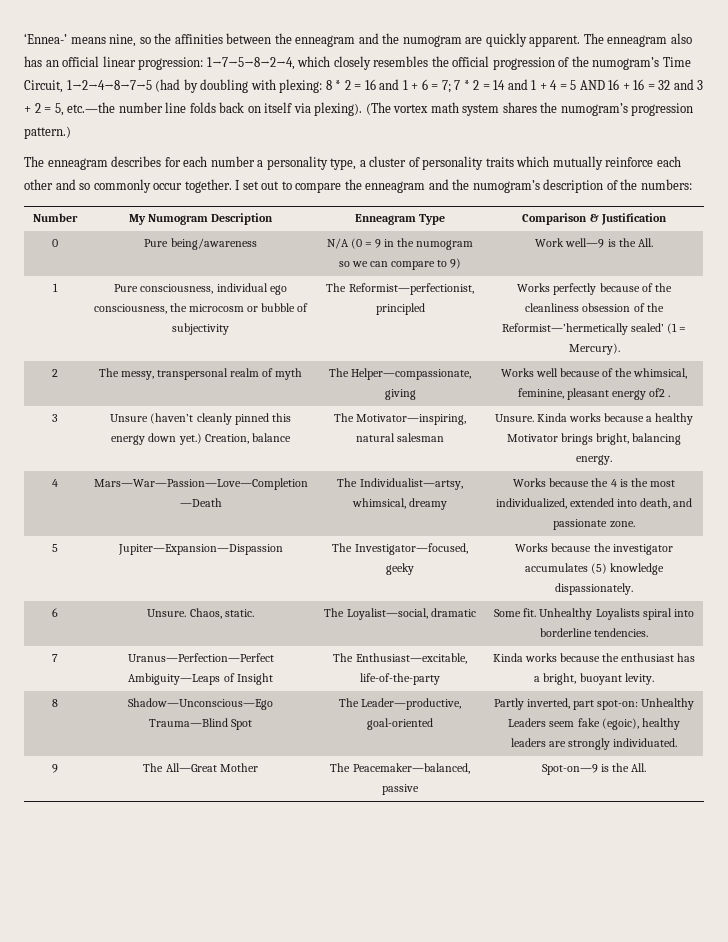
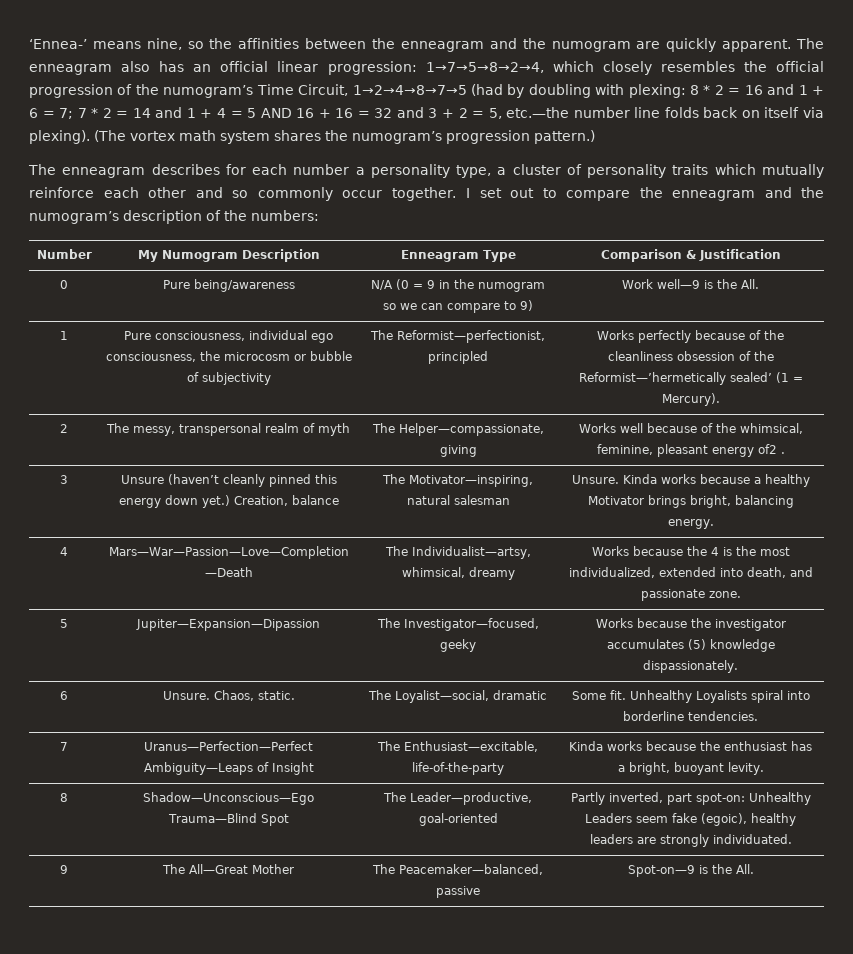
- 5 | Jupiter—Expansion—Dispassion | The Investigator—focused, geeky | Works because the investigator accumulates (5) knowledge dispassionately.
+ 5 | Jupiter—Expansion—Dipassion | The Investigator—focused, geeky | Works because the investigator accumulates (5) knowledge dispassionately.

